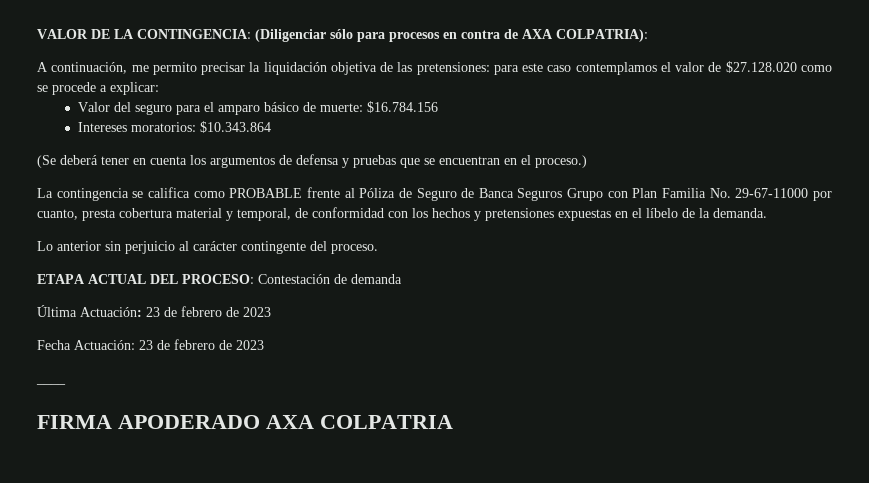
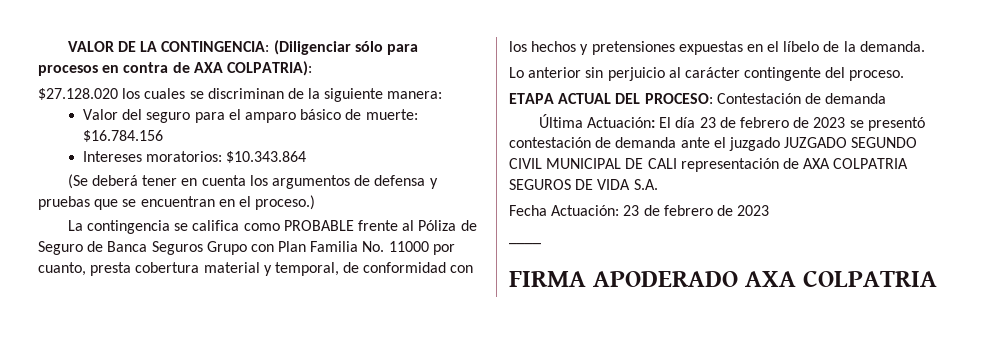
- A continuación, me permito precisar la liquidación objetiva de las pretensiones: para este caso contemplamos el valor de $27.128.020 como se procede a explicar:
+ $27.128.020 los cuales se discriminan de la siguiente manera:
- La contingencia se califica como PROBABLE frente al Póliza de Seguro de Banca Seguros Grupo con Plan Familia No. 29-67-11000 por cuanto, presta cobertura material y temporal, de conformidad con los hechos y pretensiones expuestas en el líbelo de la demanda.
+ La contingencia se califica como PROBABLE frente al Póliza de Seguro de Banca Seguros Grupo con Plan Familia No. 11000 por cuanto, presta cobertura material y temporal, de conformidad con los hechos y pretensiones expuestas en el líbelo de la demanda.
- Última Actuación: 23 de febrero de 2023
+ Última Actuación: El día 23 de febrero de 2023 se presentó contestación de demanda ante el juzgado JUZGADO SEGUNDO CIVIL MUNICIPAL DE CALI representación de AXA COLPATRIA SEGUROS DE VIDA S.A.

